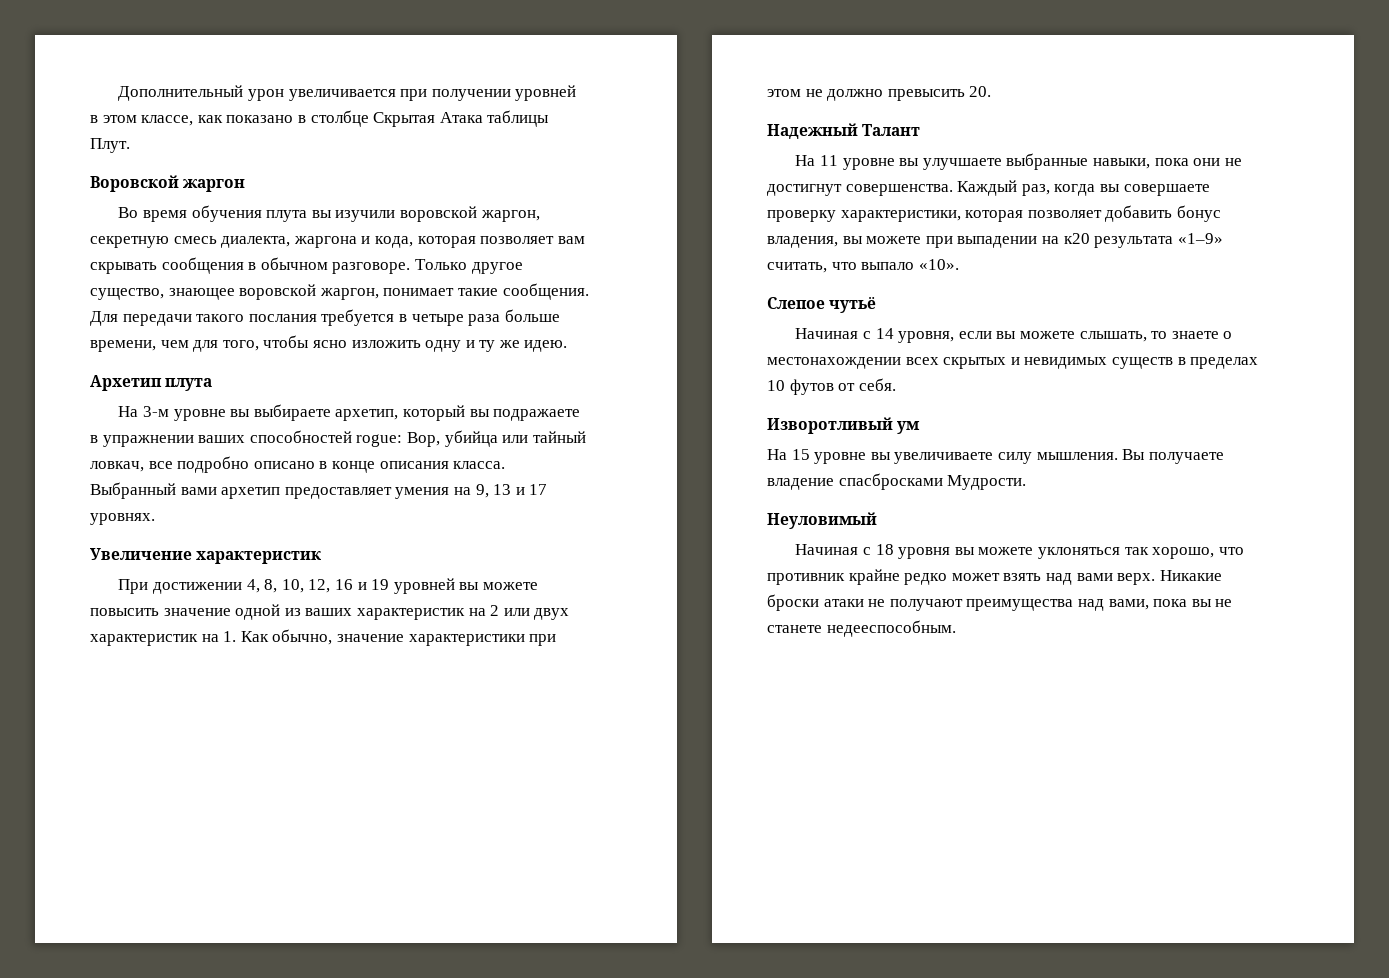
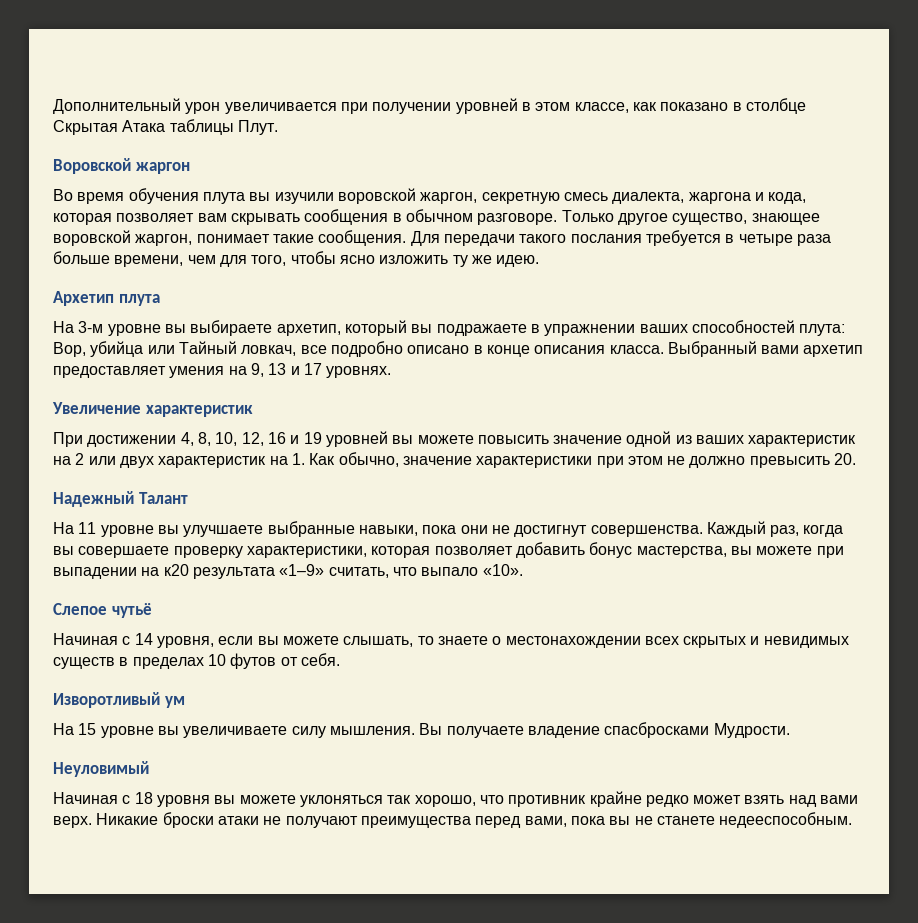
- Для передачи такого послания требуется в четыре раза больше времени, чем для того, чтобы ясно изложить одну и ту же идею.
+ Для передачи такого послания требуется в четыре раза больше времени, чем для того, чтобы ясно изложить ту же идею.
- На 3-м уровне вы выбираете архетип, который вы подражаете в упражнении ваших способностей rogue: Вор, убийца или тайный ловкач, все подробно описано в конце описания класса.
+ На 3-м уровне вы выбираете архетип, который вы подражаете в упражнении ваших способностей плута: Вор, убийца или Тайный ловкач, все подробно описано в конце описания класса.
- Каждый раз, когда вы совершаете проверку характеристики, которая позволяет добавить бонус владения, вы можете при выпадении на к20 результата «1–9» считать, что выпало «10».
+ Каждый раз, когда вы совершаете проверку характеристики, которая позволяет добавить бонус мастерства, вы можете при выпадении на к20 результата «1–9» считать, что выпало «10».
- Никакие броски атаки не получают преимущества над вами, пока вы не станете недееспособным.
+ Никакие броски атаки не получают преимущества перед вами, пока вы не станете недееспособным.

